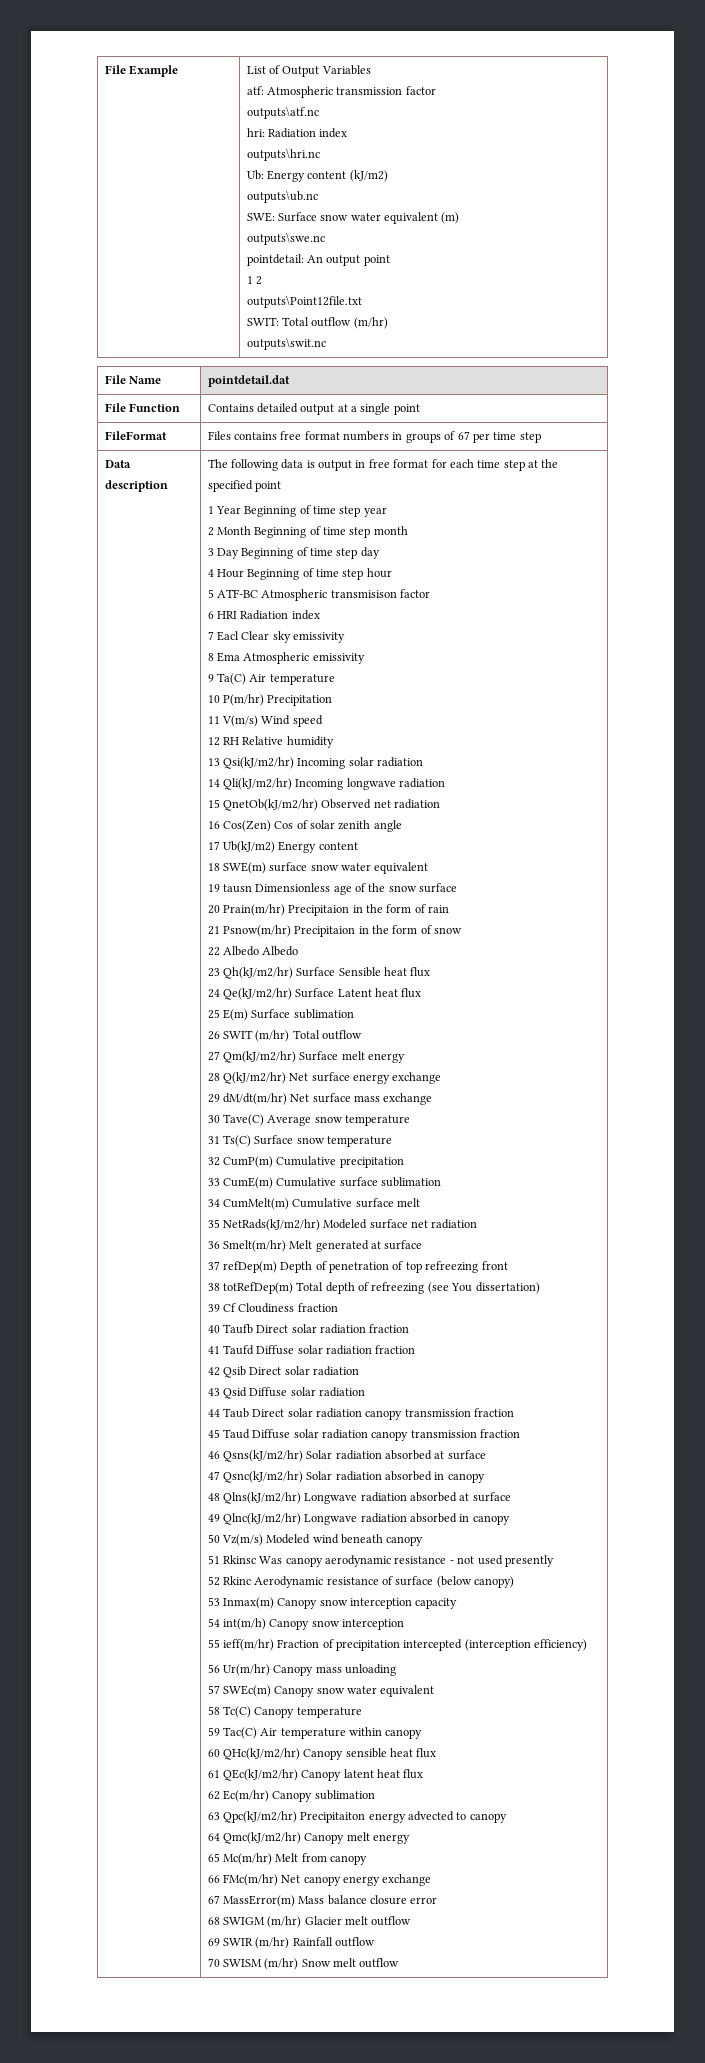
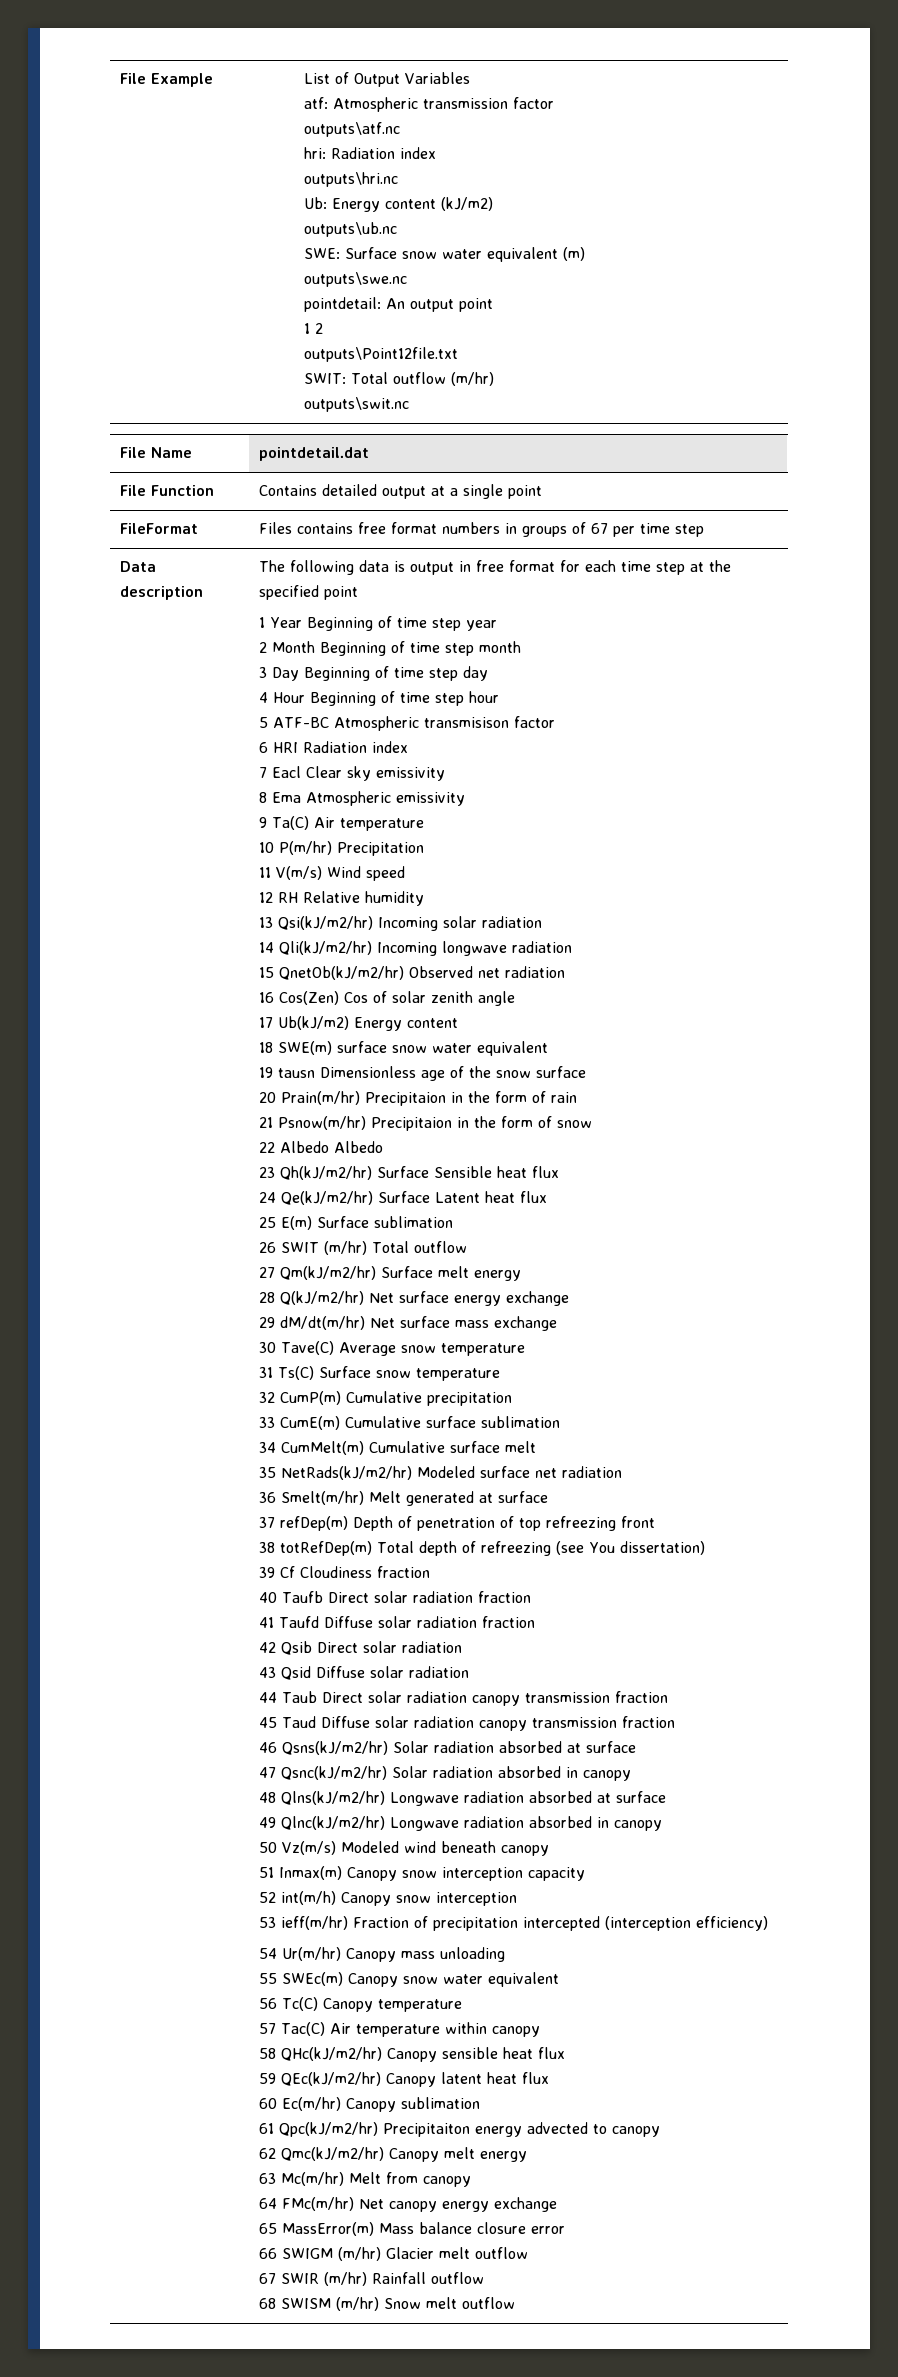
- 51 Rkinsc Was canopy aerodynamic resistance - not used presently
- 52 Rkinc Aerodynamic resistance of surface (below canopy)
- 53 Inmax(m) Canopy snow interception capacity
+ 51 Inmax(m) Canopy snow interception capacity
- 54 int(m/h) Canopy snow interception
+ 52 int(m/h) Canopy snow interception
- 55 ieff(m/hr) Fraction of precipitation intercepted (interception efficiency)
+ 53 ieff(m/hr) Fraction of precipitation intercepted (interception efficiency)
- 56 Ur(m/hr) Canopy mass unloading
+ 54 Ur(m/hr) Canopy mass unloading
- 57 SWEc(m) Canopy snow water equivalent
+ 55 SWEc(m) Canopy snow water equivalent
- 58 Tc(C) Canopy temperature
+ 56 Tc(C) Canopy temperature
- 59 Tac(C) Air temperature within canopy
+ 57 Tac(C) Air temperature within canopy
- 60 QHc(kJ/m2/hr) Canopy sensible heat flux
+ 58 QHc(kJ/m2/hr) Canopy sensible heat flux
- 61 QEc(kJ/m2/hr) Canopy latent heat flux
+ 59 QEc(kJ/m2/hr) Canopy latent heat flux
- 62 Ec(m/hr) Canopy sublimation
+ 60 Ec(m/hr) Canopy sublimation
- 63 Qpc(kJ/m2/hr) Precipitaiton energy advected to canopy
+ 61 Qpc(kJ/m2/hr) Precipitaiton energy advected to canopy
- 64 Qmc(kJ/m2/hr) Canopy melt energy
+ 62 Qmc(kJ/m2/hr) Canopy melt energy
- 65 Mc(m/hr) Melt from canopy
+ 63 Mc(m/hr) Melt from canopy
- 66 FMc(m/hr) Net canopy energy exchange
+ 64 FMc(m/hr) Net canopy energy exchange
- 67 MassError(m) Mass balance closure error
+ 65 MassError(m) Mass balance closure error
- 68 SWIGM (m/hr) Glacier melt outflow
+ 66 SWIGM (m/hr) Glacier melt outflow
- 69 SWIR (m/hr) Rainfall outflow
+ 67 SWIR (m/hr) Rainfall outflow
- 70 SWISM (m/hr) Snow melt outflow
+ 68 SWISM (m/hr) Snow melt outflow

